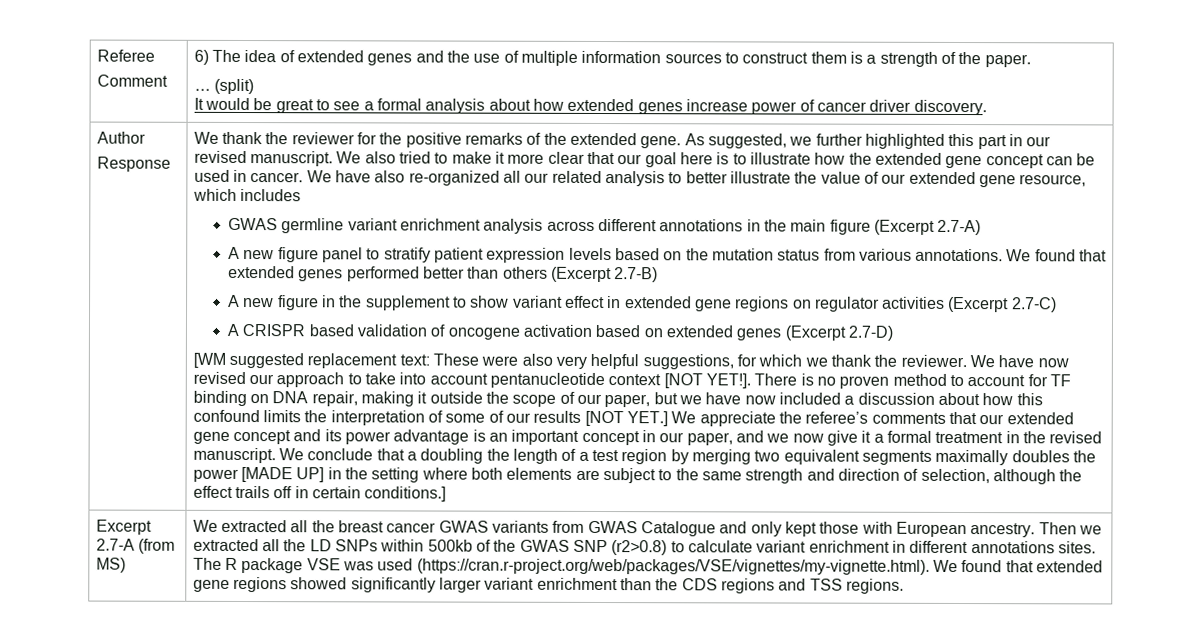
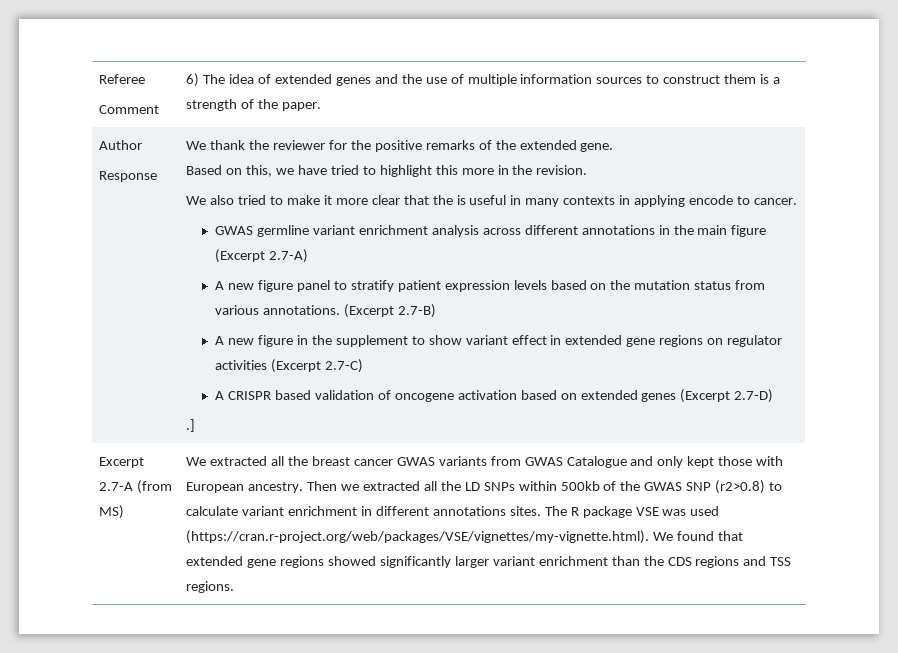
- … (split)
- It would be great to see a formal analysis about how extended genes increase power of cancer driver discovery.
- We thank the reviewer for the positive remarks of the extended gene. As suggested, we further highlighted this part in our revised manuscript. We also tried to make it more clear that our goal here is to illustrate how the extended gene concept can be used in cancer. We have also re-organized all our related analysis to better illustrate the value of our extended gene resource, which includes
+ We thank the reviewer for the positive remarks of the extended gene.
+ Based on this, we have tried to highlight this more in the revision.
+ We also tried to make it more clear that the is useful in many contexts in applying encode to cancer.
- We found that extended genes performed better than others (Excerpt 2.7-B)
+ (Excerpt 2.7-B)
- [WM suggested replacement text: These were also very helpful suggestions, for which we thank the reviewer. We have now revised our approach to take into account pentanucleotide context [NOT YET!]. There is no proven method to account for TF binding on DNA repair, making it outside the scope of our paper, but we have now included a discussion about how this confound limits the interpretation of some of our results [NOT YET.] We appreciate the referee’s comments that our extended gene concept and its power advantage is an important concept in our paper, and we now give it a formal treatment in the revised manuscript. We conclude that a doubling the length of a test region by merging two equivalent segments maximally doubles the power [MADE UP] in the setting where both elements are subject to the same strength and direction of selection, although the effect trails off in certain conditions.]
+ .]

